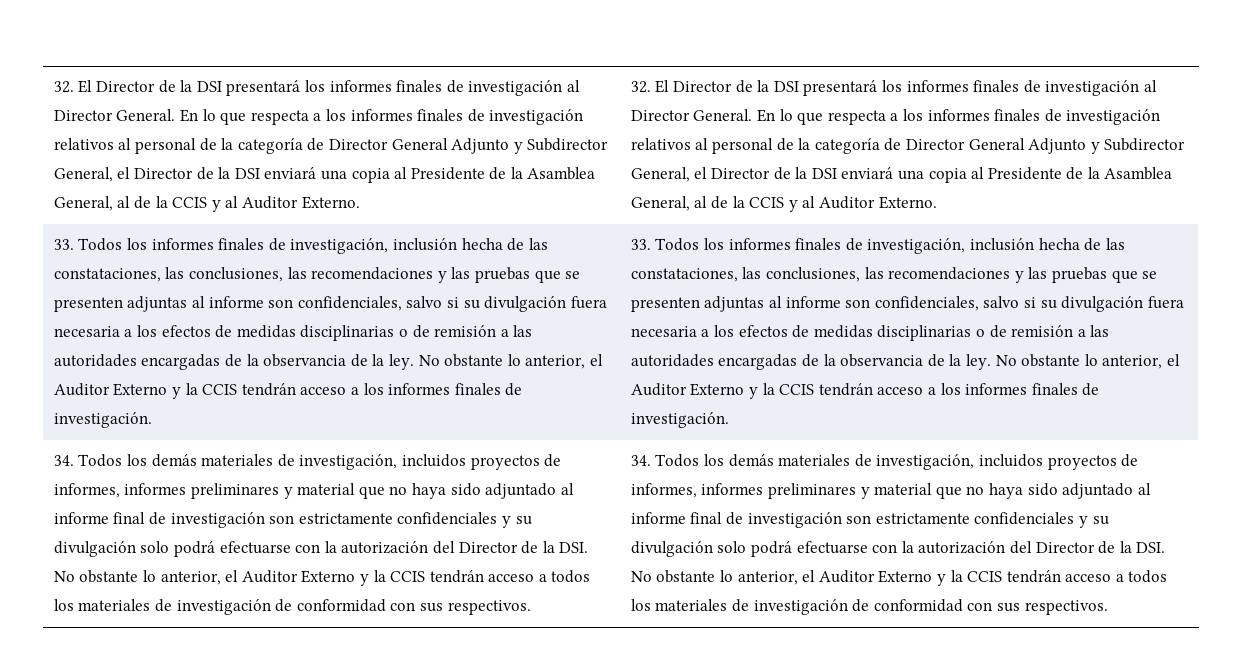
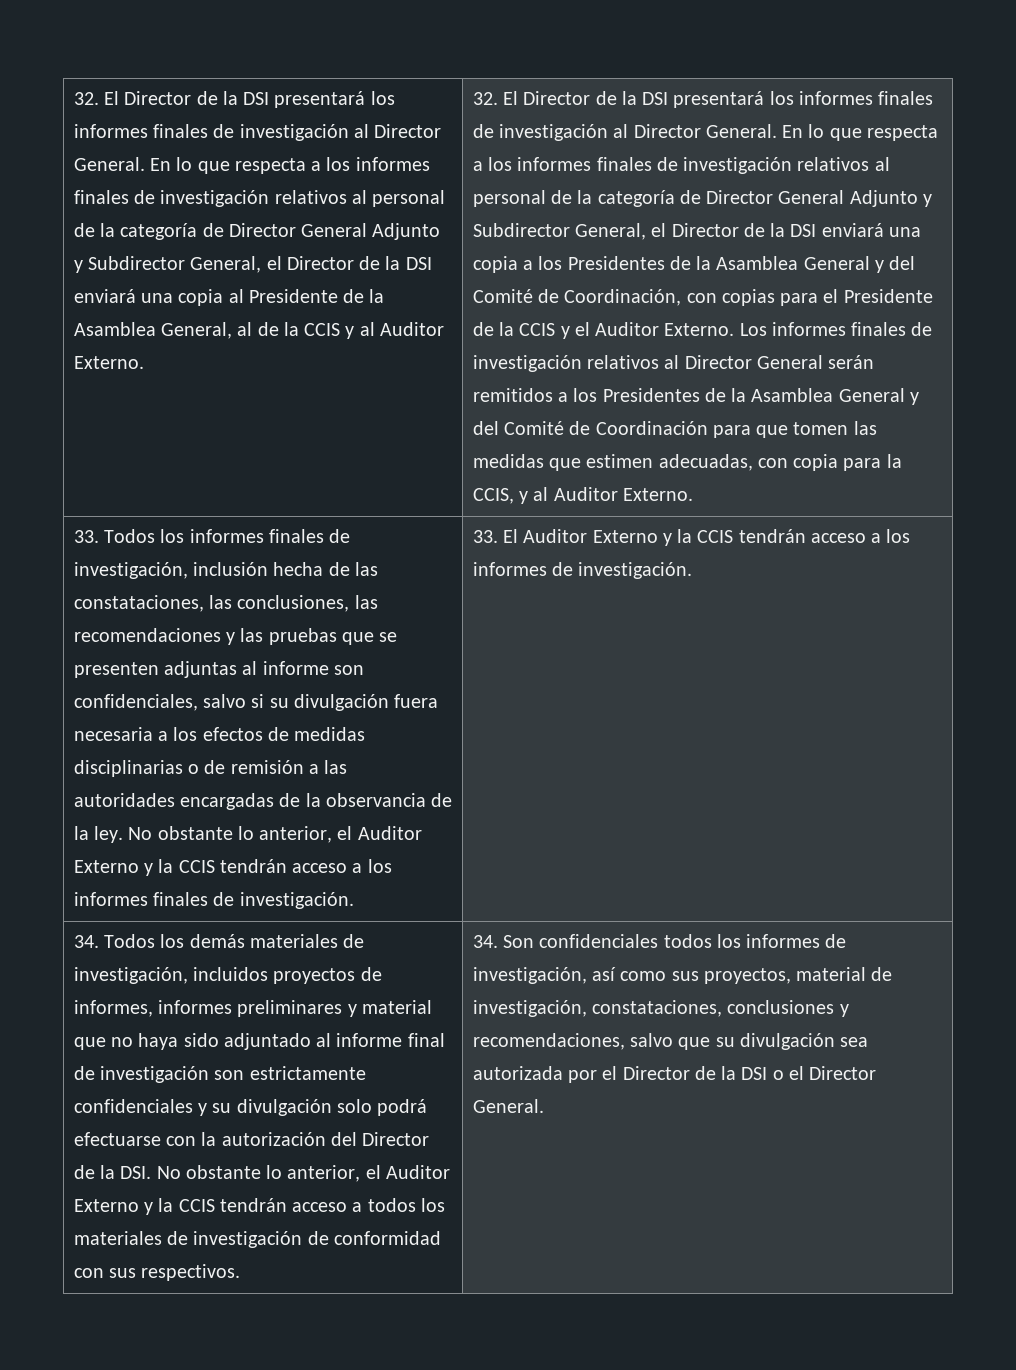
- En lo que respecta a los informes finales de investigación relativos al personal de la categoría de Director General Adjunto y Subdirector General, el Director de la DSI enviará una copia al Presidente de la Asamblea General, al de la CCIS y al Auditor Externo. | 32. El Director de la DSI presentará los informes finales de investigación al Director General. En lo que respecta a los informes finales de investigación relativos al personal de la categoría de Director General Adjunto y Subdirector General, el Director de la DSI enviará una copia al Presidente de la Asamblea General, al de la CCIS y al Auditor Externo.
+ En lo que respecta a los informes finales de investigación relativos al personal de la categoría de Director General Adjunto y Subdirector General, el Director de la DSI enviará una copia al Presidente de la Asamblea General, al de la CCIS y al Auditor Externo. | 32. El Director de la DSI presentará los informes finales de investigación al Director General. En lo que respecta a los informes finales de investigación relativos al personal de la categoría de Director General Adjunto y Subdirector General, el Director de la DSI enviará una copia a los Presidentes de la Asamblea General y del Comité de Coordinación, con copias para el Presidente de la CCIS y el Auditor Externo. Los informes finales de investigación relativos al Director General serán remitidos a los Presidentes de la Asamblea General y del Comité de Coordinación para que tomen las medidas que estimen adecuadas, con copia para la CCIS, y al Auditor Externo.
- No obstante lo anterior, el Auditor Externo y la CCIS tendrán acceso a los informes finales de investigación. | 33. Todos los informes finales de investigación, inclusión hecha de las constataciones, las conclusiones, las recomendaciones y las pruebas que se presenten adjuntas al informe son confidenciales, salvo si su divulgación fuera necesaria a los efectos de medidas disciplinarias o de remisión a las autoridades encargadas de la observancia de la ley. No obstante lo anterior, el Auditor Externo y la CCIS tendrán acceso a los informes finales de investigación.
+ No obstante lo anterior, el Auditor Externo y la CCIS tendrán acceso a los informes finales de investigación. | 33. El Auditor Externo y la CCIS tendrán acceso a los informes de investigación.
- 34. Todos los demás materiales de investigación, incluidos proyectos de informes, informes preliminares y material que no haya sido adjuntado al informe final de investigación son estrictamente confidenciales y su divulgación solo podrá efectuarse con la autorización del Director de la DSI. No obstante lo anterior, el Auditor Externo y la CCIS tendrán acceso a todos los materiales de investigación de conformidad con sus respectivos. | 34. Todos los demás materiales de investigación, incluidos proyectos de informes, informes preliminares y material que no haya sido adjuntado al informe final de investigación son estrictamente confidenciales y su divulgación solo podrá efectuarse con la autorización del Director de la DSI. No obstante lo anterior, el Auditor Externo y la CCIS tendrán acceso a todos los materiales de investigación de conformidad con sus respectivos.
+ 34. Todos los demás materiales de investigación, incluidos proyectos de informes, informes preliminares y material que no haya sido adjuntado al informe final de investigación son estrictamente confidenciales y su divulgación solo podrá efectuarse con la autorización del Director de la DSI. No obstante lo anterior, el Auditor Externo y la CCIS tendrán acceso a todos los materiales de investigación de conformidad con sus respectivos. | 34. Son confidenciales todos los informes de investigación, así como sus proyectos, material de investigación, constataciones, conclusiones y recomendaciones, salvo que su divulgación sea autorizada por el Director de la DSI o el Director General.

